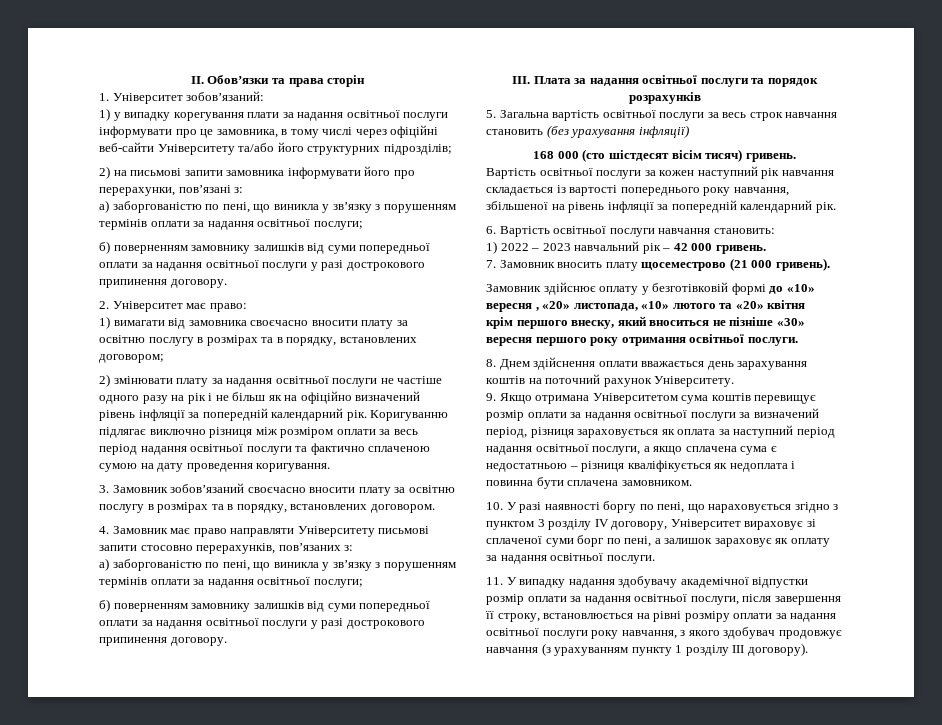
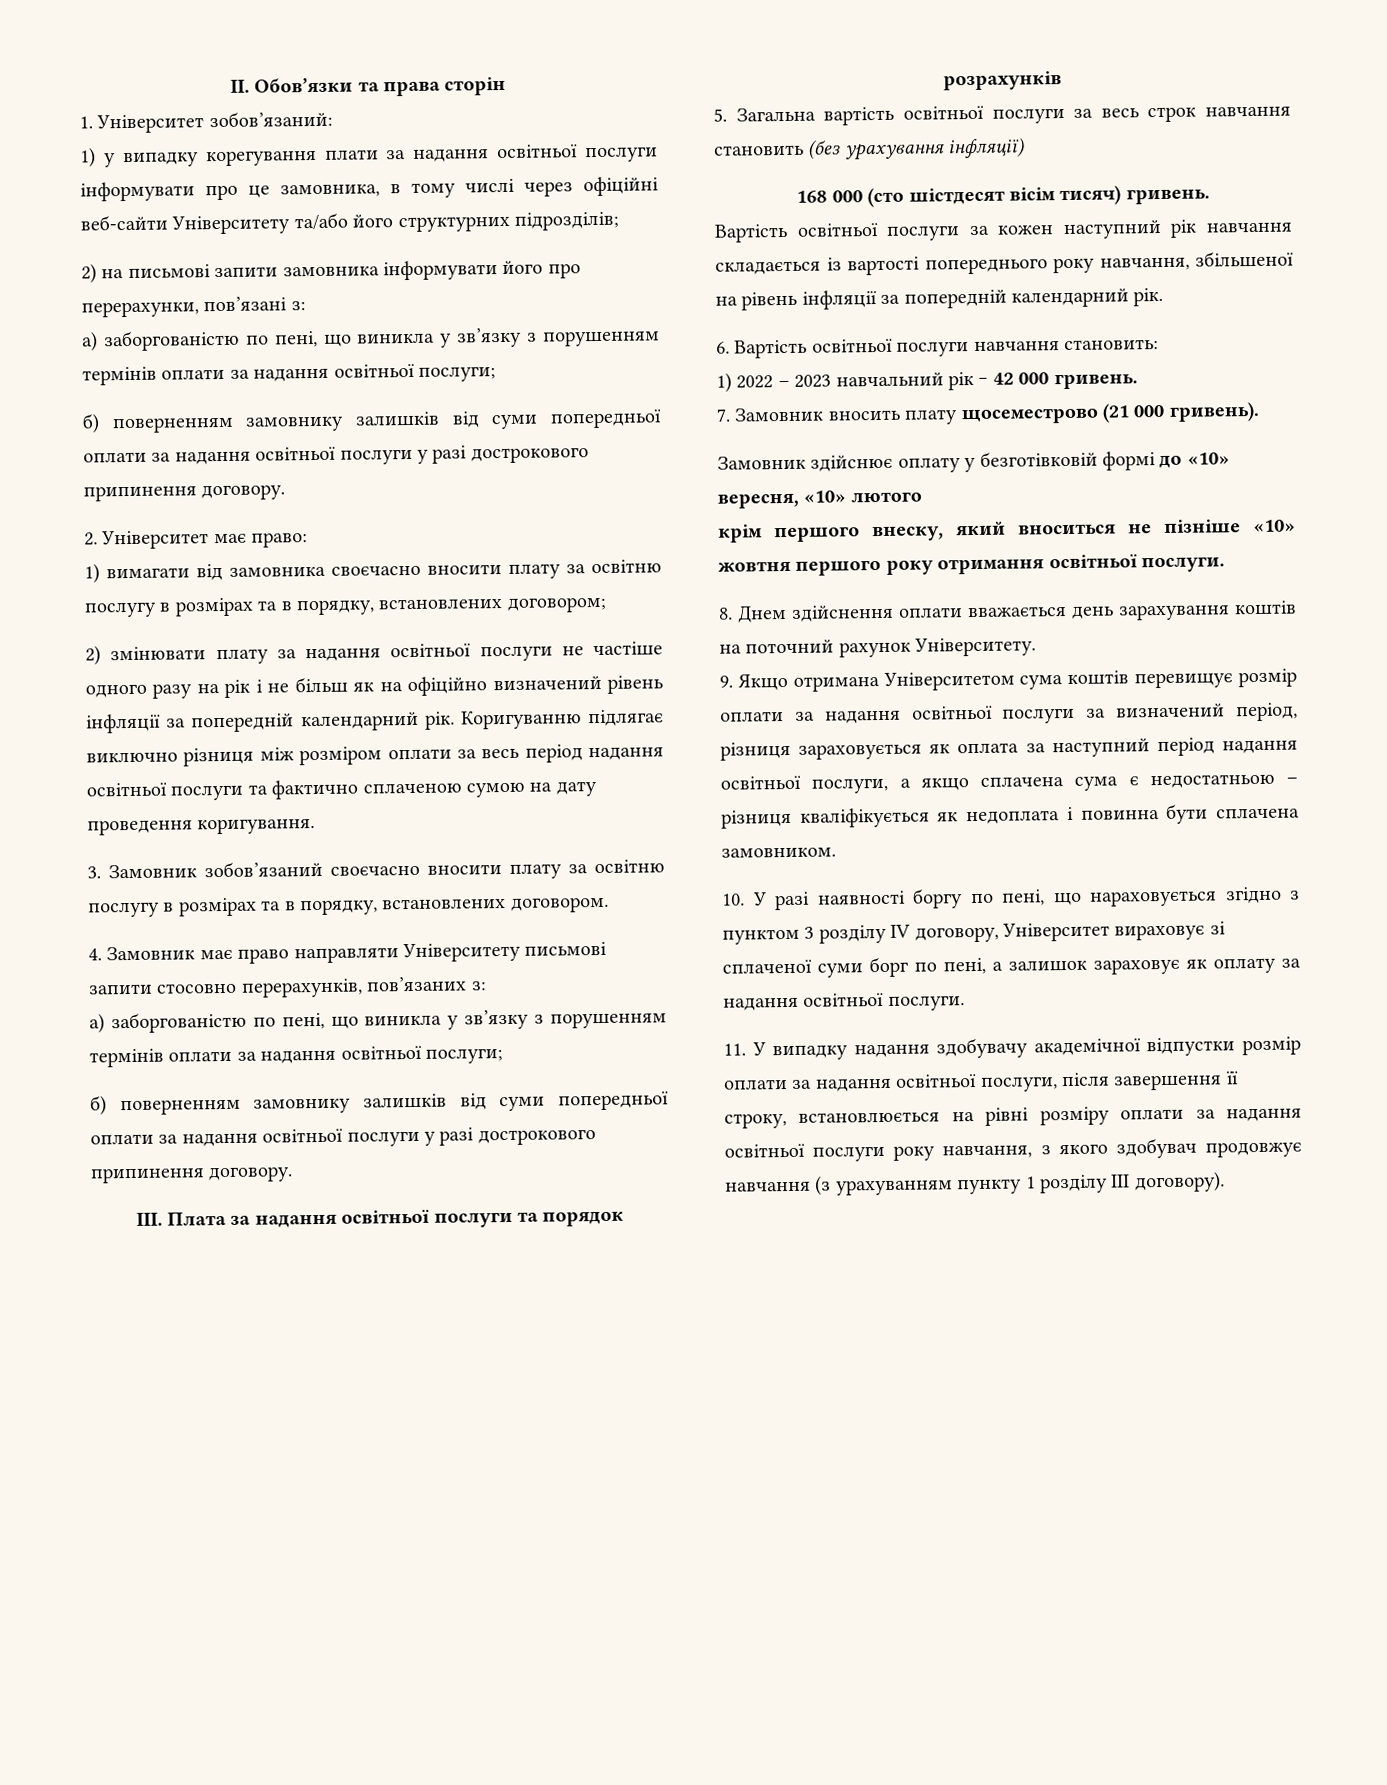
- Замовник здійснює оплату у безготівковій формі до «10» вересня , «20» листопада, «10» лютого та «20» квітня
+ Замовник здійснює оплату у безготівковій формі до «10» вересня, «10» лютого
- крім першого внеску, який вноситься не пізніше «30» вересня першого року отримання освітньої послуги.
+ крім першого внеску, який вноситься не пізніше «10» жовтня першого року отримання освітньої послуги.

